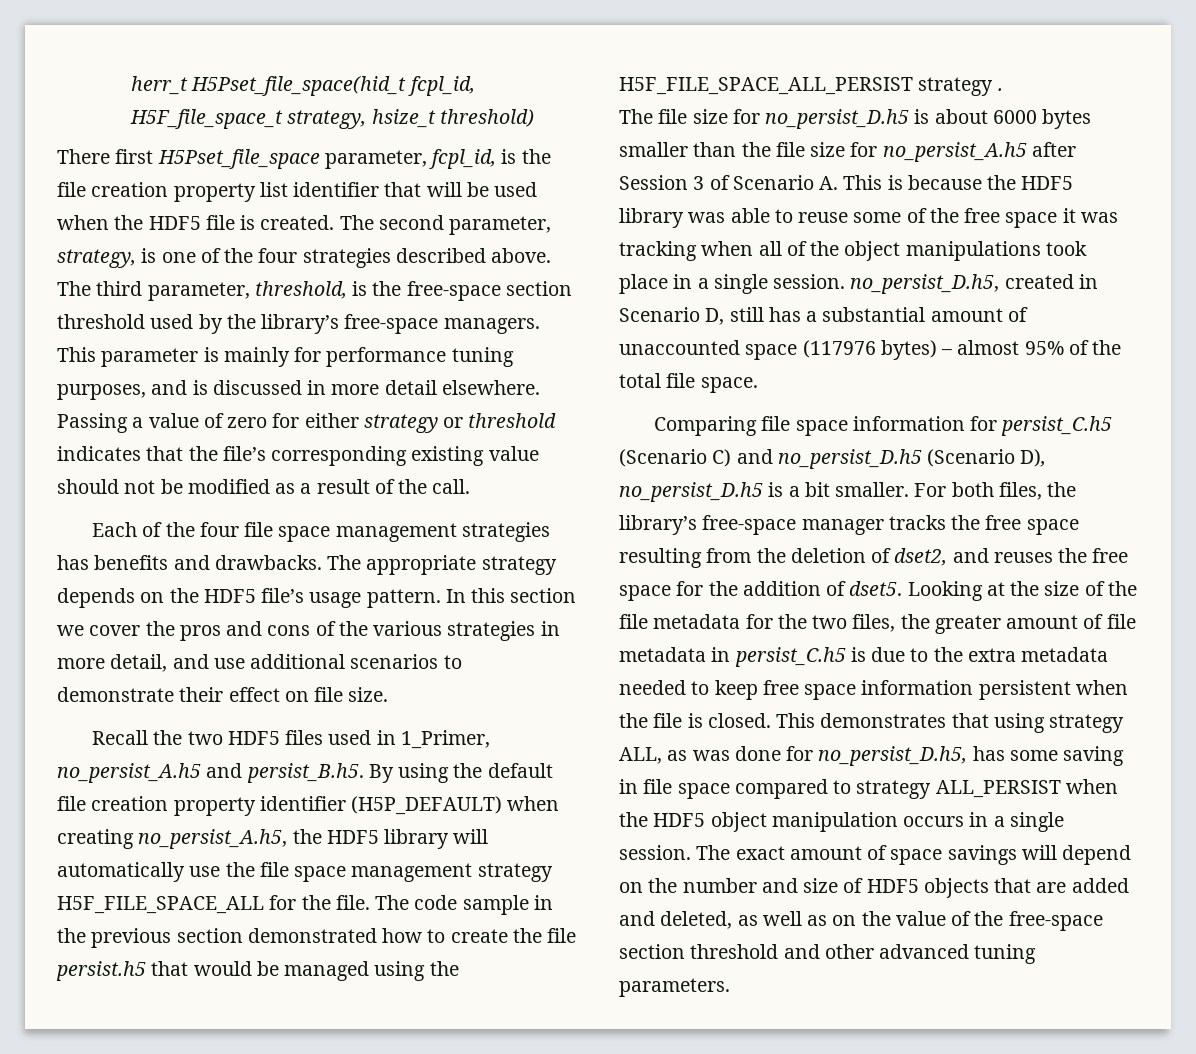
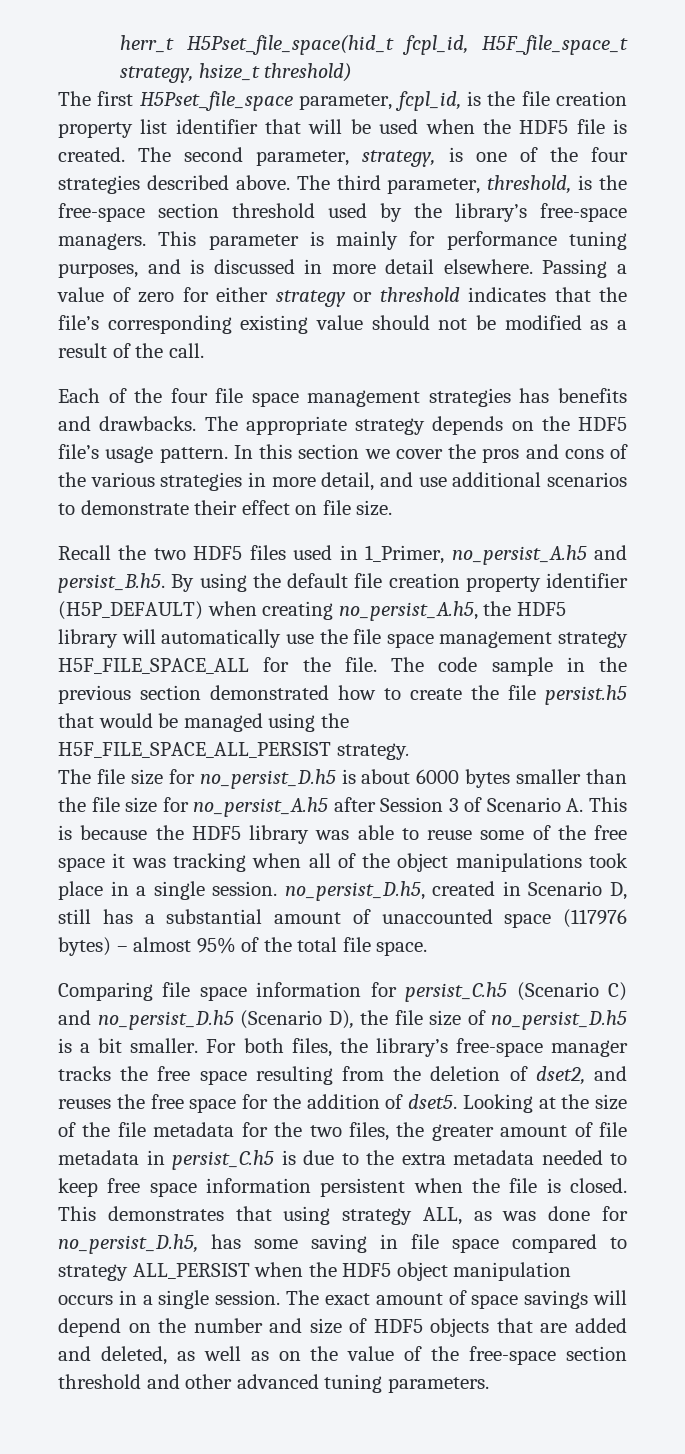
- There first H5Pset_file_space parameter, fcpl_id, is the file creation property list identifier that will be used when the HDF5 file is created.
+ The first H5Pset_file_space parameter, fcpl_id, is the file creation property list identifier that will be used when the HDF5 file is created.
- The code sample in the previous section demonstrated how to create the file persist.h5 that would be managed using the H5F_FILE_SPACE_ALL_PERSIST strategy .
+ The code sample in the previous section demonstrated how to create the file persist.h5 that would be managed using the H5F_FILE_SPACE_ALL_PERSIST strategy.
- Comparing file space information for persist_C.h5 (Scenario C) and no_persist_D.h5 (Scenario D), no_persist_D.h5 is a bit smaller.
+ Comparing file space information for persist_C.h5 (Scenario C) and no_persist_D.h5 (Scenario D), the file size of no_persist_D.h5 is a bit smaller.

